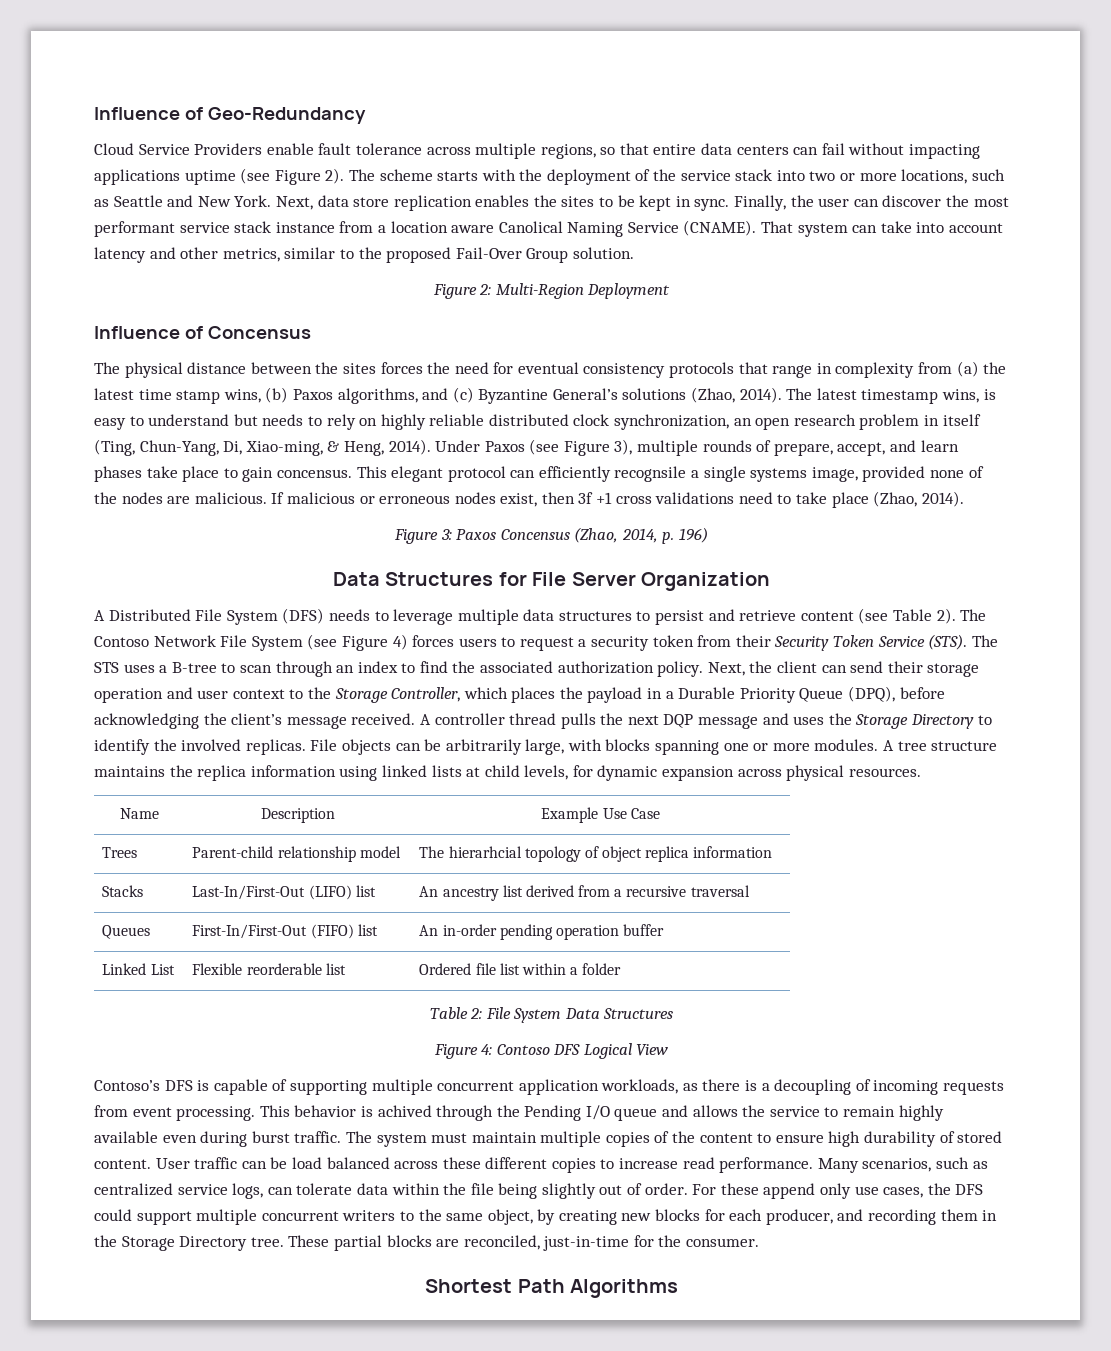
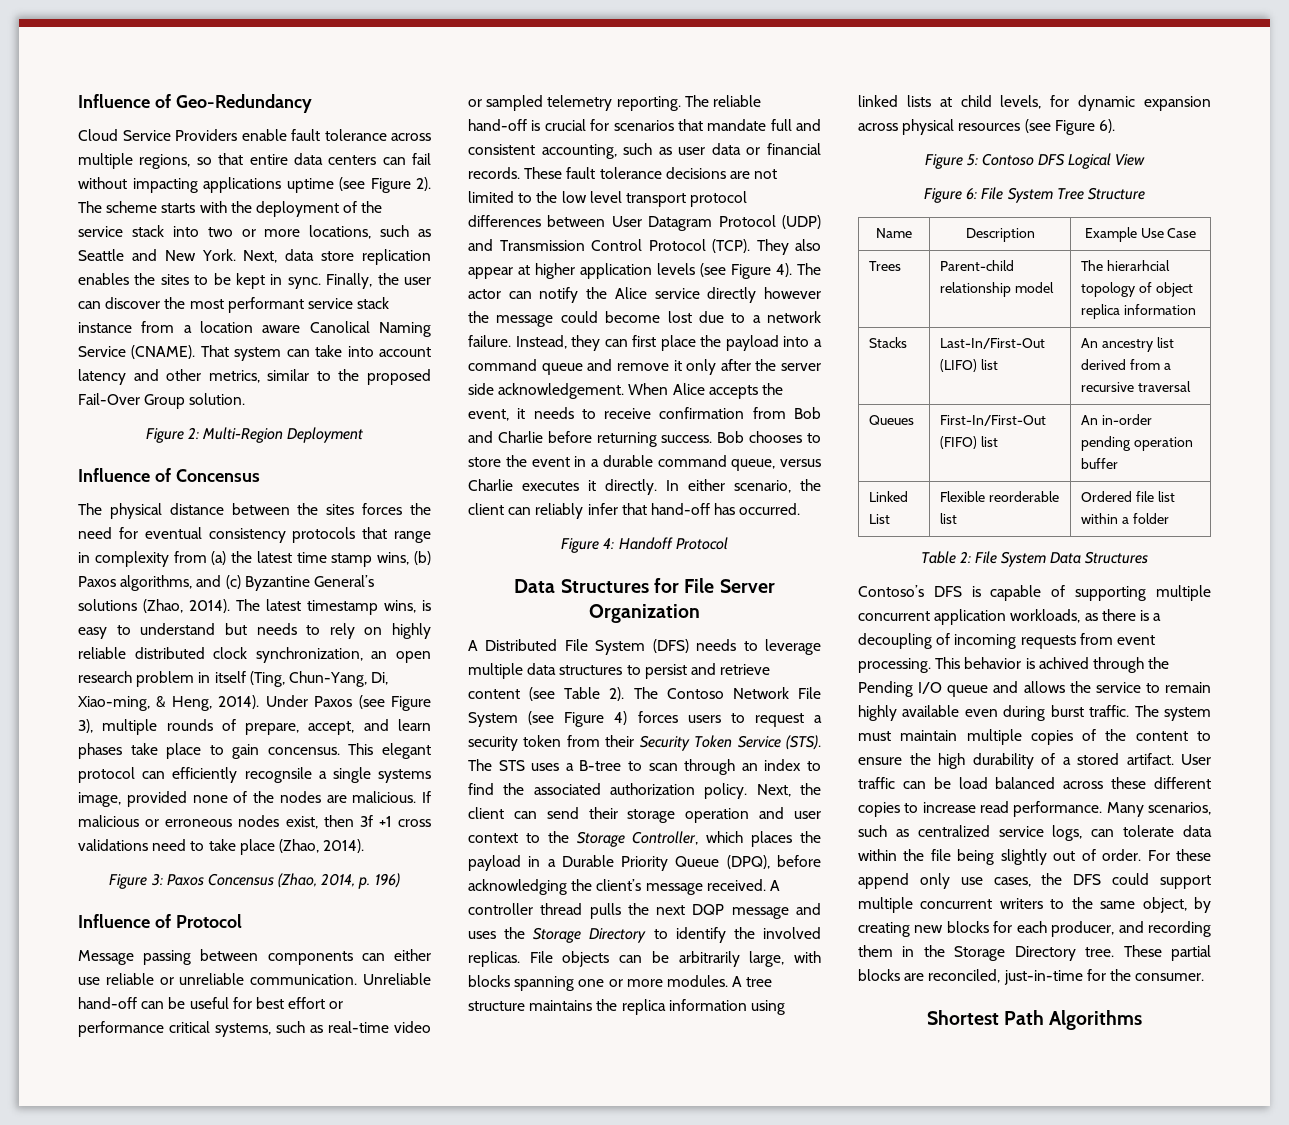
+ Influence of Protocol
+ Message passing between components can either use reliable or unreliable communication. Unreliable hand-off can be useful for best effort or performance critical systems, such as real-time video or sampled telemetry reporting. The reliable hand-off is crucial for scenarios that mandate full and consistent accounting, such as user data or financial records. These fault tolerance decisions are not limited to the low level transport protocol differences between User Datagram Protocol (UDP) and Transmission Control Protocol (TCP). They also appear at higher application levels (see Figure 4). The actor can notify the Alice service directly however the message could become lost due to a network failure. Instead, they can first place the payload into a command queue and remove it only after the server side acknowledgement. When Alice accepts the event, it needs to receive confirmation from Bob and Charlie before returning success. Bob chooses to store the event in a durable command queue, versus Charlie executes it directly. In either scenario, the client can reliably infer that hand-off has occurred.
+ Figure 4: Handoff Protocol
- A tree structure maintains the replica information using linked lists at child levels, for dynamic expansion across physical resources.
+ A tree structure maintains the replica information using linked lists at child levels, for dynamic expansion across physical resources (see Figure 6).
+ Figure 5: Contoso DFS Logical View
+ Figure 6: File System Tree Structure
- Figure 4: Contoso DFS Logical View
- The system must maintain multiple copies of the content to ensure high durability of stored content.
+ The system must maintain multiple copies of the content to ensure the high durability of a stored artifact.

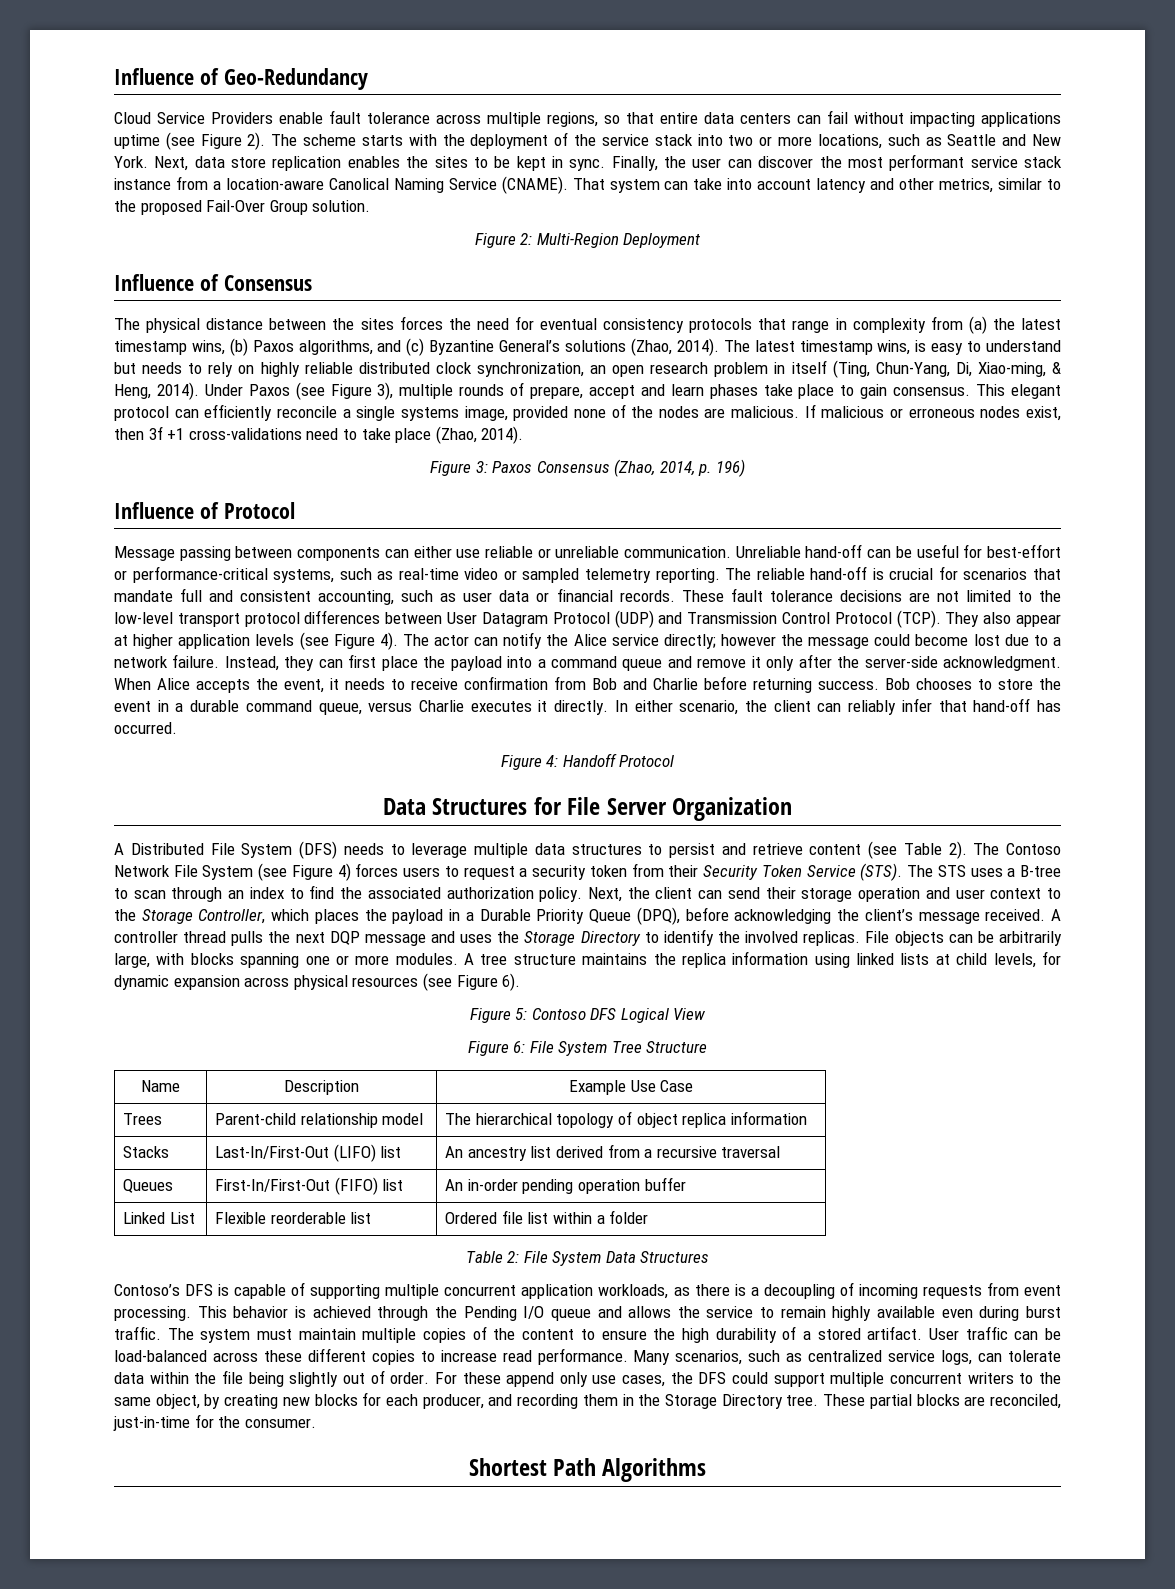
- Finally, the user can discover the most performant service stack instance from a location aware Canolical Naming Service (CNAME).
+ Finally, the user can discover the most performant service stack instance from a location-aware Canolical Naming Service (CNAME).
- Influence of Concensus
+ Influence of Consensus
- The physical distance between the sites forces the need for eventual consistency protocols that range in complexity from (a) the latest time stamp wins, (b) Paxos algorithms, and (c) Byzantine General’s solutions (Zhao, 2014).
+ The physical distance between the sites forces the need for eventual consistency protocols that range in complexity from (a) the latest timestamp wins, (b) Paxos algorithms, and (c) Byzantine General’s solutions (Zhao, 2014).
- Under Paxos (see Figure 3), multiple rounds of prepare, accept, and learn phases take place to gain concensus.
+ Under Paxos (see Figure 3), multiple rounds of prepare, accept and learn phases take place to gain consensus.
- This elegant protocol can efficiently recognsile a single systems image, provided none of the nodes are malicious.
+ This elegant protocol can efficiently reconcile a single systems image, provided none of the nodes are malicious.
- If malicious or erroneous nodes exist, then 3f +1 cross validations need to take place (Zhao, 2014).
+ If malicious or erroneous nodes exist, then 3f +1 cross-validations need to take place (Zhao, 2014).
- Figure 3: Paxos Concensus (Zhao, 2014, p. 196)
+ Figure 3: Paxos Consensus (Zhao, 2014, p. 196)
- Unreliable hand-off can be useful for best effort or performance critical systems, such as real-time video or sampled telemetry reporting.
+ Unreliable hand-off can be useful for best-effort or performance-critical systems, such as real-time video or sampled telemetry reporting.
- These fault tolerance decisions are not limited to the low level transport protocol differences between User Datagram Protocol (UDP) and Transmission Control Protocol (TCP).
+ These fault tolerance decisions are not limited to the low-level transport protocol differences between User Datagram Protocol (UDP) and Transmission Control Protocol (TCP).
- The actor can notify the Alice service directly however the message could become lost due to a network failure.
+ The actor can notify the Alice service directly; however the message could become lost due to a network failure.
- Instead, they can first place the payload into a command queue and remove it only after the server side acknowledgement.
+ Instead, they can first place the payload into a command queue and remove it only after the server-side acknowledgment.
- Trees | Parent-child relationship model | The hierarhcial topology of object replica information
+ Trees | Parent-child relationship model | The hierarchical topology of object replica information
- This behavior is achived through the Pending I/O queue and allows the service to remain highly available even during burst traffic.
+ This behavior is achieved through the Pending I/O queue and allows the service to remain highly available even during burst traffic.
- User traffic can be load balanced across these different copies to increase read performance.
+ User traffic can be load-balanced across these different copies to increase read performance.

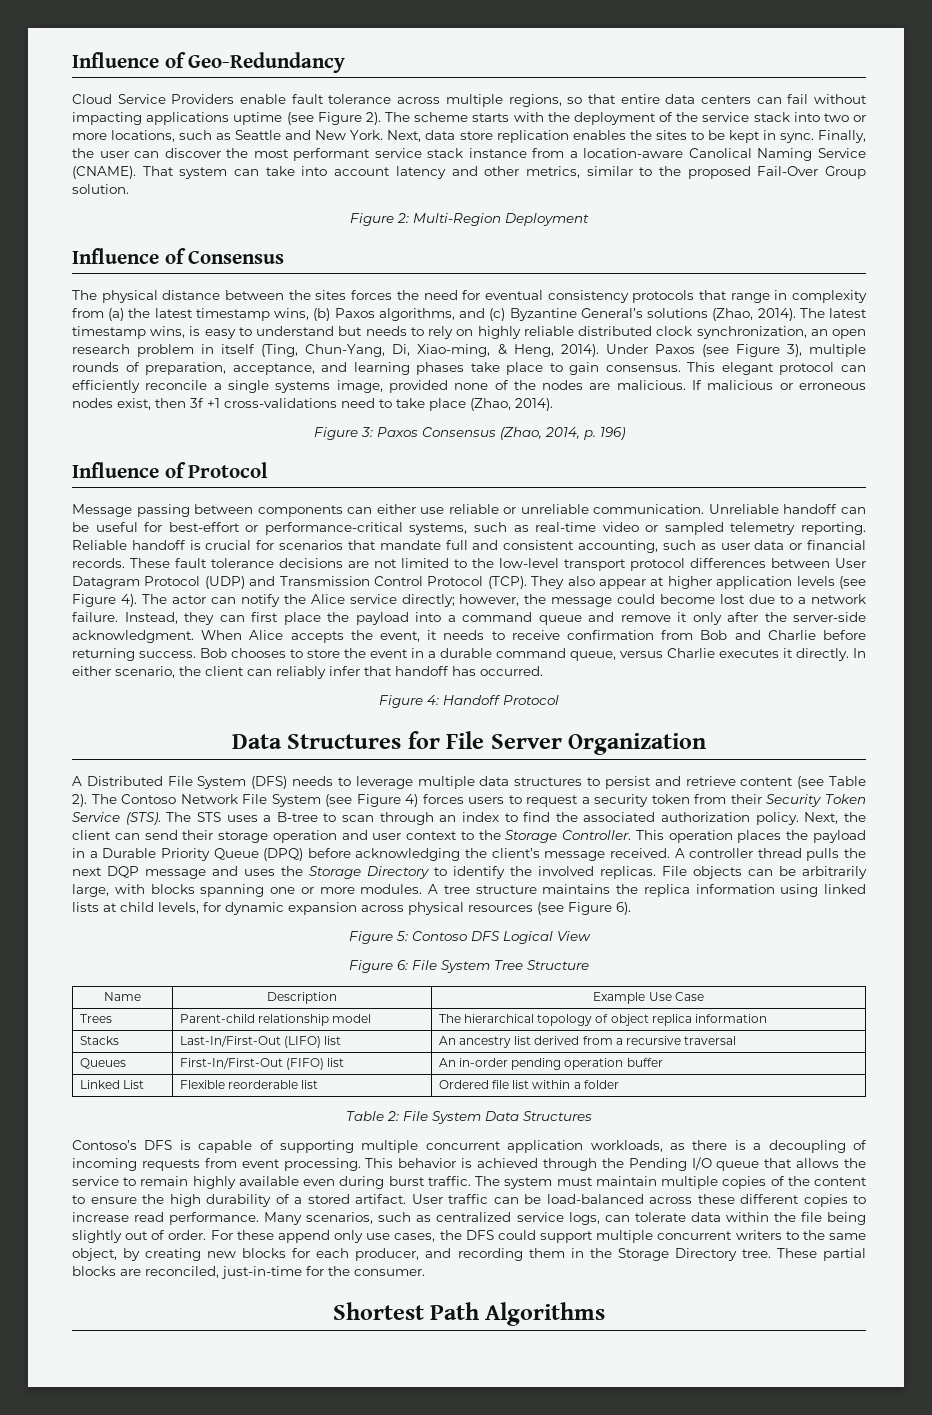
- Under Paxos (see Figure 3), multiple rounds of prepare, accept and learn phases take place to gain consensus.
+ Under Paxos (see Figure 3), multiple rounds of preparation, acceptance, and learning phases take place to gain consensus.
- Unreliable hand-off can be useful for best-effort or performance-critical systems, such as real-time video or sampled telemetry reporting.
+ Unreliable handoff can be useful for best-effort or performance-critical systems, such as real-time video or sampled telemetry reporting.
- The reliable hand-off is crucial for scenarios that mandate full and consistent accounting, such as user data or financial records.
+ Reliable handoff is crucial for scenarios that mandate full and consistent accounting, such as user data or financial records.
- The actor can notify the Alice service directly; however the message could become lost due to a network failure.
+ The actor can notify the Alice service directly; however, the message could become lost due to a network failure.
- In either scenario, the client can reliably infer that hand-off has occurred.
+ In either scenario, the client can reliably infer that handoff has occurred.
- Next, the client can send their storage operation and user context to the Storage Controller, which places the payload in a Durable Priority Queue (DPQ), before acknowledging the client’s message received.
+ Next, the client can send their storage operation and user context to the Storage Controller. This operation places the payload in a Durable Priority Queue (DPQ) before acknowledging the client’s message received.
- This behavior is achieved through the Pending I/O queue and allows the service to remain highly available even during burst traffic.
+ This behavior is achieved through the Pending I/O queue that allows the service to remain highly available even during burst traffic.

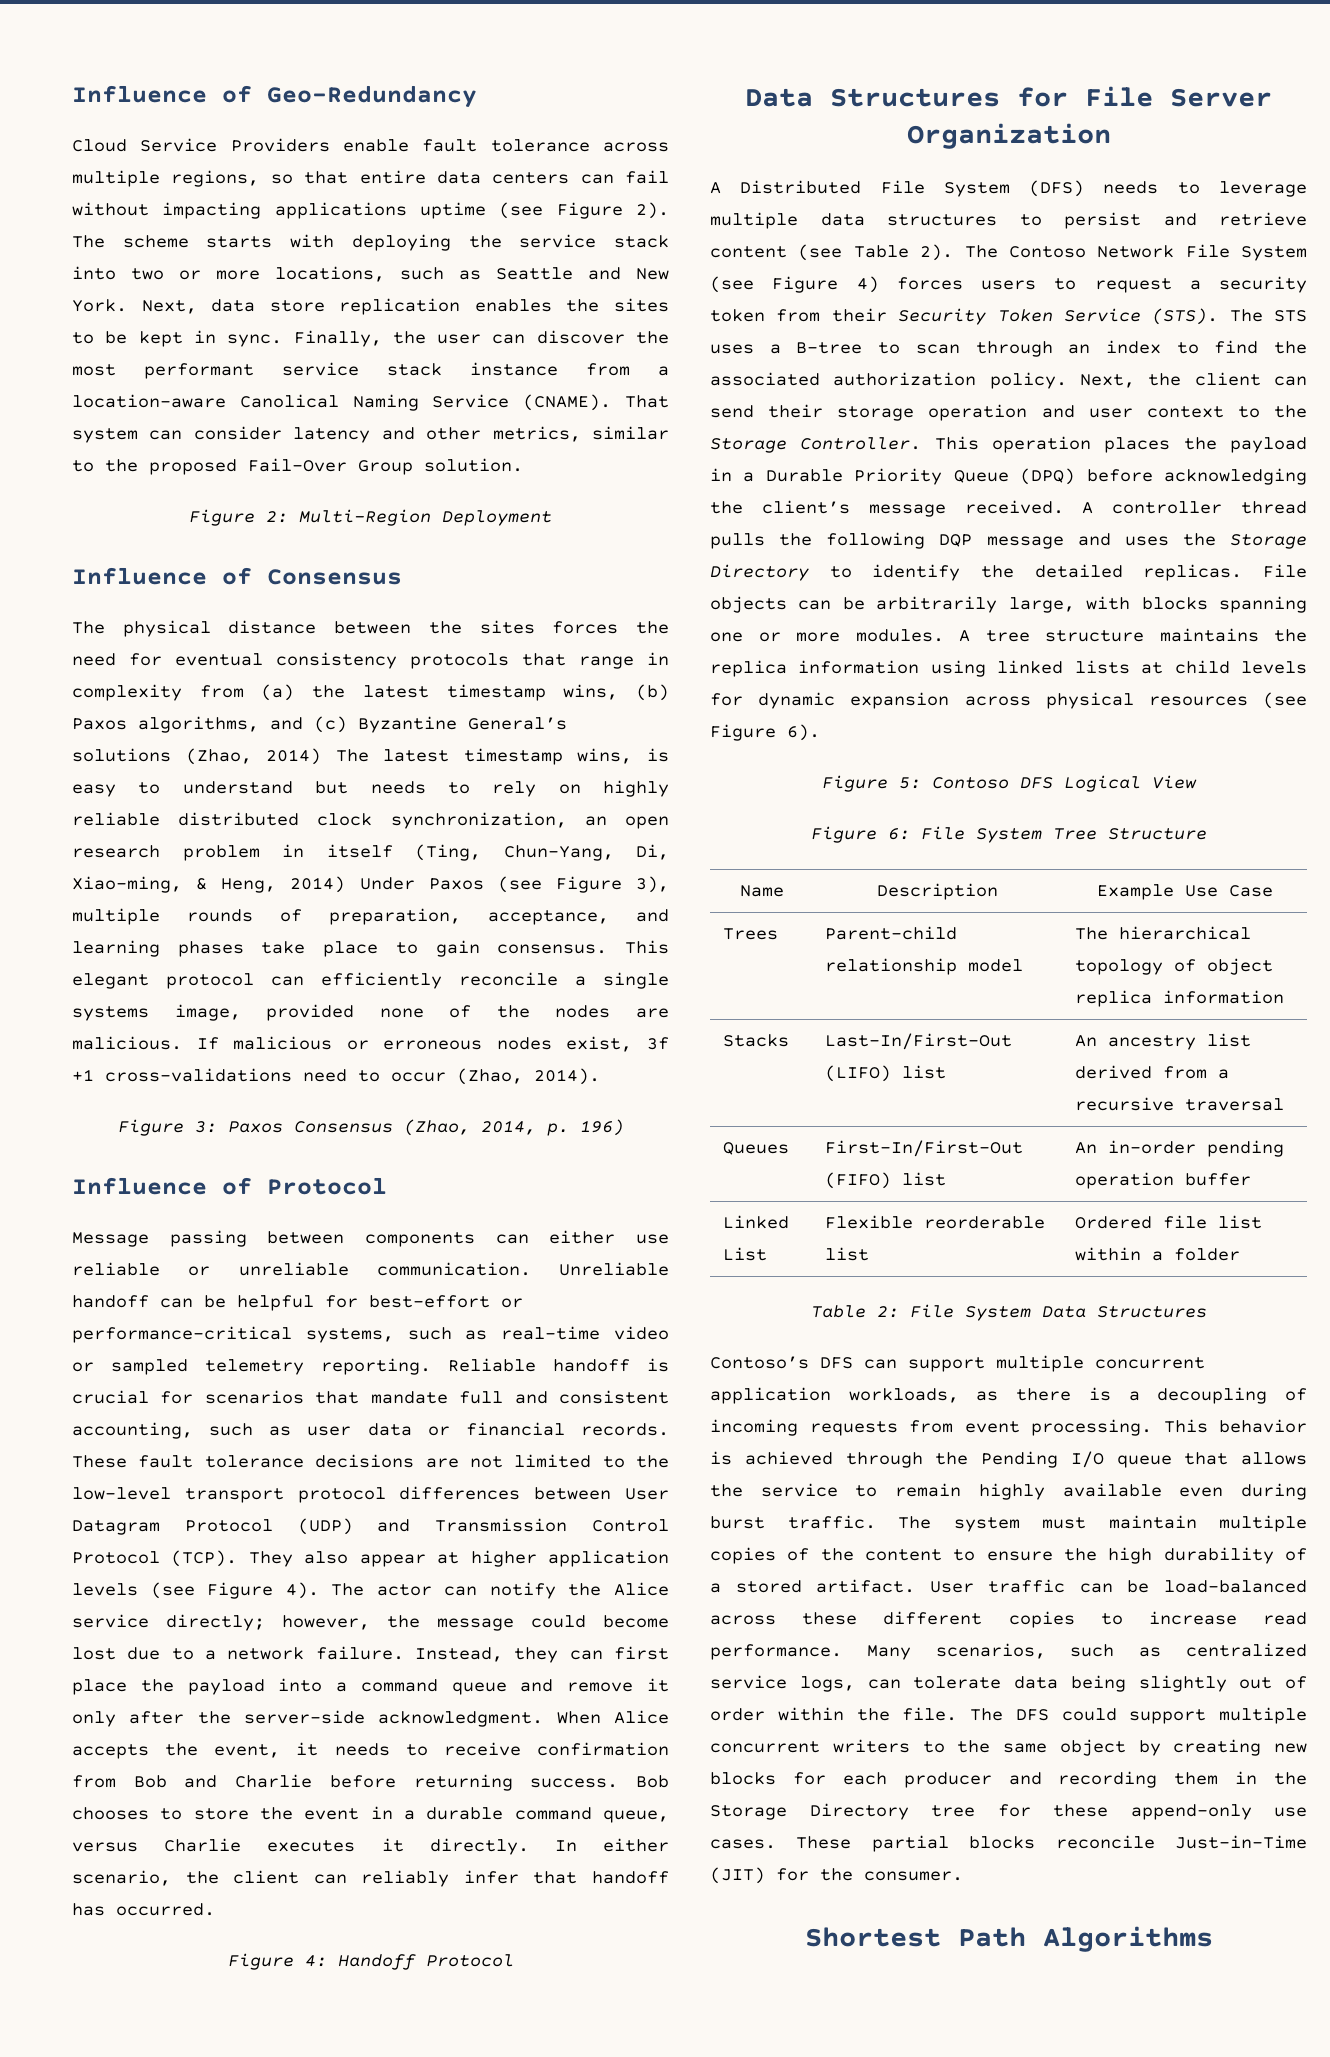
- The scheme starts with the deployment of the service stack into two or more locations, such as Seattle and New York.
+ The scheme starts with deploying the service stack into two or more locations, such as Seattle and New York.
- That system can take into account latency and other metrics, similar to the proposed Fail-Over Group solution.
+ That system can consider latency and other metrics, similar to the proposed Fail-Over Group solution.
- The physical distance between the sites forces the need for eventual consistency protocols that range in complexity from (a) the latest timestamp wins, (b) Paxos algorithms, and (c) Byzantine General’s solutions (Zhao, 2014). The latest timestamp wins, is easy to understand but needs to rely on highly reliable distributed clock synchronization, an open research problem in itself (Ting, Chun-Yang, Di, Xiao-ming, & Heng, 2014). Under Paxos (see Figure 3), multiple rounds of preparation, acceptance, and learning phases take place to gain consensus.
+ The physical distance between the sites forces the need for eventual consistency protocols that range in complexity from (a) the latest timestamp wins, (b) Paxos algorithms, and (c) Byzantine General’s solutions (Zhao, 2014) The latest timestamp wins, is easy to understand but needs to rely on highly reliable distributed clock synchronization, an open research problem in itself (Ting, Chun-Yang, Di, Xiao-ming, & Heng, 2014) Under Paxos (see Figure 3), multiple rounds of preparation, acceptance, and learning phases take place to gain consensus.
- If malicious or erroneous nodes exist, then 3f +1 cross-validations need to take place (Zhao, 2014).
+ If malicious or erroneous nodes exist, 3f +1 cross-validations need to occur (Zhao, 2014).
- Unreliable handoff can be useful for best-effort or performance-critical systems, such as real-time video or sampled telemetry reporting.
+ Unreliable handoff can be helpful for best-effort or performance-critical systems, such as real-time video or sampled telemetry reporting.
- A controller thread pulls the next DQP message and uses the Storage Directory to identify the involved replicas.
+ A controller thread pulls the following DQP message and uses the Storage Directory to identify the detailed replicas.
- A tree structure maintains the replica information using linked lists at child levels, for dynamic expansion across physical resources (see Figure 6).
+ A tree structure maintains the replica information using linked lists at child levels for dynamic expansion across physical resources (see Figure 6).
- Contoso’s DFS is capable of supporting multiple concurrent application workloads, as there is a decoupling of incoming requests from event processing.
+ Contoso’s DFS can support multiple concurrent application workloads, as there is a decoupling of incoming requests from event processing.
- Many scenarios, such as centralized service logs, can tolerate data within the file being slightly out of order. For these append only use cases, the DFS could support multiple concurrent writers to the same object, by creating new blocks for each producer, and recording them in the Storage Directory tree. These partial blocks are reconciled, just-in-time for the consumer.
+ Many scenarios, such as centralized service logs, can tolerate data being slightly out of order within the file. The DFS could support multiple concurrent writers to the same object by creating new blocks for each producer and recording them in the Storage Directory tree for these append-only use cases. These partial blocks reconcile Just-in-Time (JIT) for the consumer.

